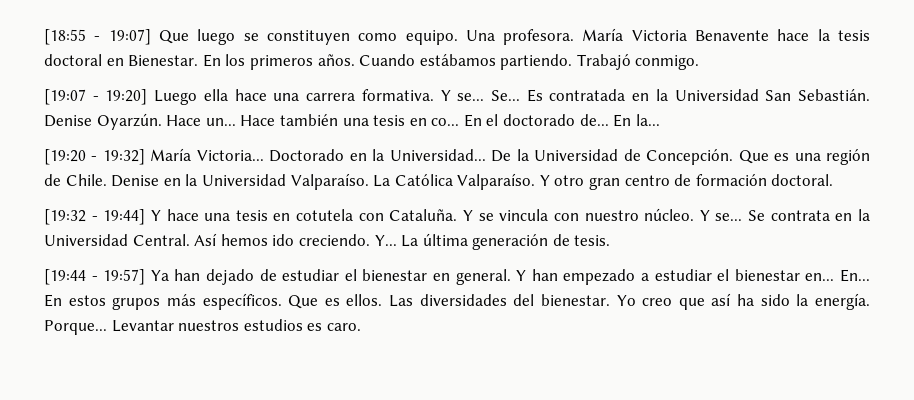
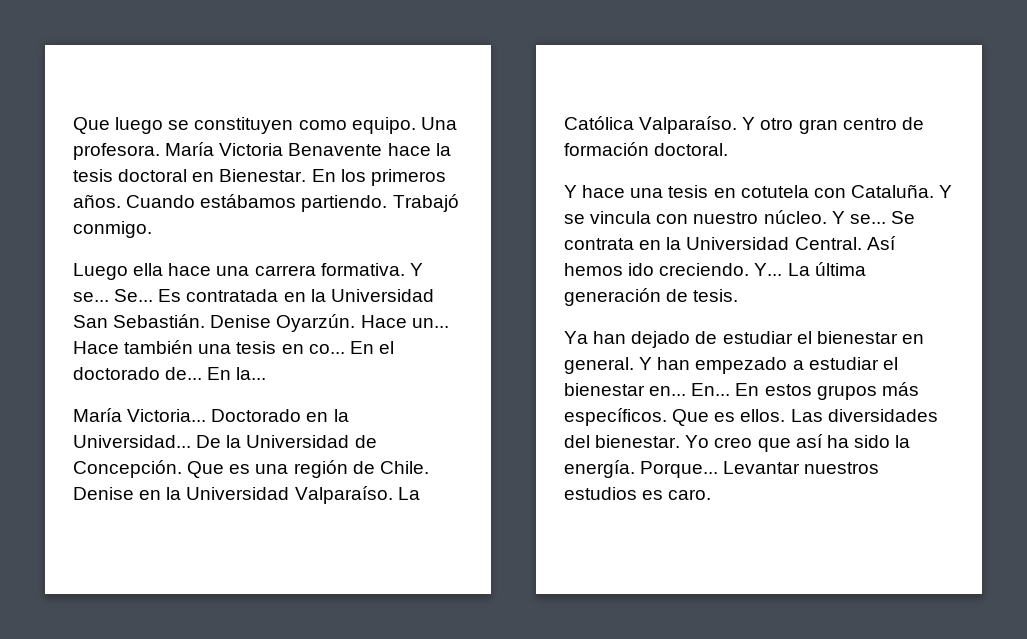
- [18:55 - 19:07] Que luego se constituyen como equipo.
+ Que luego se constituyen como equipo.
- [19:07 - 19:20] Luego ella hace una carrera formativa.
+ Luego ella hace una carrera formativa.
- [19:20 - 19:32] María Victoria...
+ María Victoria...
- [19:32 - 19:44] Y hace una tesis en cotutela con Cataluña.
+ Y hace una tesis en cotutela con Cataluña.
- [19:44 - 19:57] Ya han dejado de estudiar el bienestar en general.
+ Ya han dejado de estudiar el bienestar en general.

